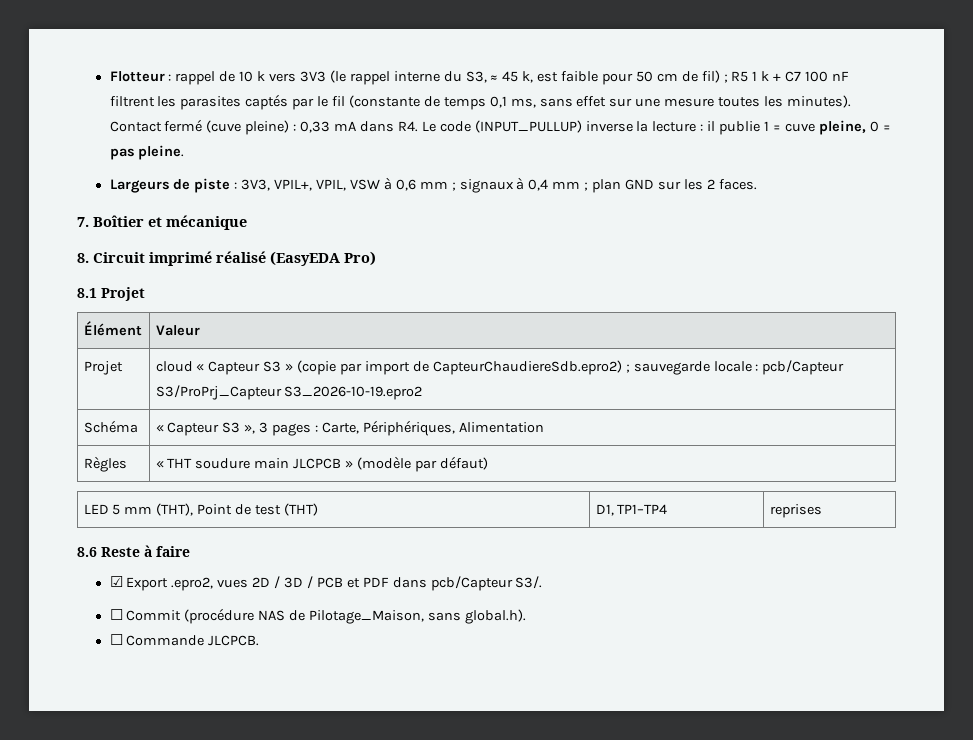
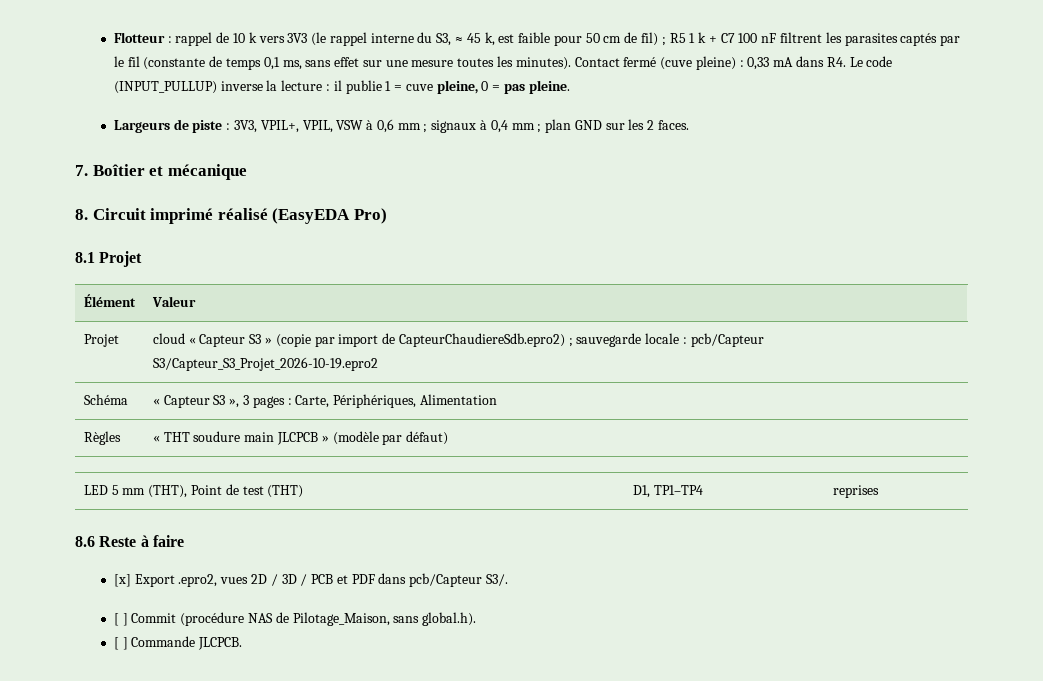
- Projet | cloud « Capteur S3 » (copie par import de CapteurChaudiereSdb.epro2) ; sauvegarde locale : pcb/Capteur S3/ProPrj_Capteur S3_2026-10-19.epro2
+ Projet | cloud « Capteur S3 » (copie par import de CapteurChaudiereSdb.epro2) ; sauvegarde locale : pcb/Capteur S3/Capteur_S3_Projet_2026-10-19.epro2
- ☑ Export .epro2, vues 2D / 3D / PCB et PDF dans pcb/Capteur S3/.
+ [x] Export .epro2, vues 2D / 3D / PCB et PDF dans pcb/Capteur S3/.
- ☐ Commit (procédure NAS de Pilotage_Maison, sans global.h).
+ [ ] Commit (procédure NAS de Pilotage_Maison, sans global.h).
- ☐ Commande JLCPCB.
+ [ ] Commande JLCPCB.

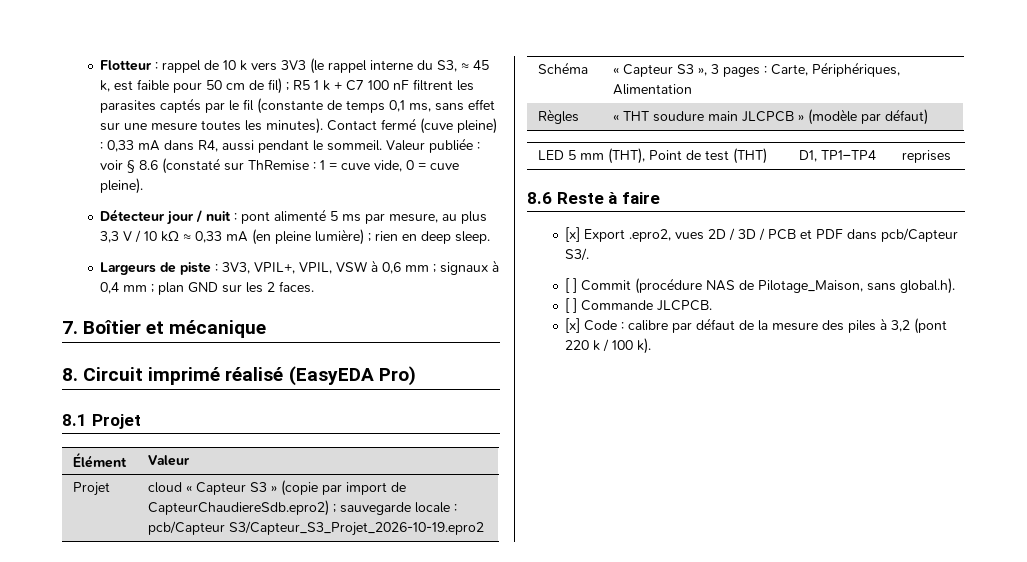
- Contact fermé (cuve pleine) : 0,33 mA dans R4. Le code (INPUT_PULLUP) inverse la lecture : il publie 1 = cuve pleine, 0 = pas pleine.
+ Contact fermé (cuve pleine) : 0,33 mA dans R4, aussi pendant le sommeil. Valeur publiée : voir § 8.6 (constaté sur ThRemise : 1 = cuve vide, 0 = cuve pleine).
+ Détecteur jour / nuit : pont alimenté 5 ms par mesure, au plus 3,3 V / 10 kΩ ≈ 0,33 mA (en pleine lumière) ; rien en deep sleep.
+ [x] Code : calibre par défaut de la mesure des piles à 3,2 (pont 220 k / 100 k).

